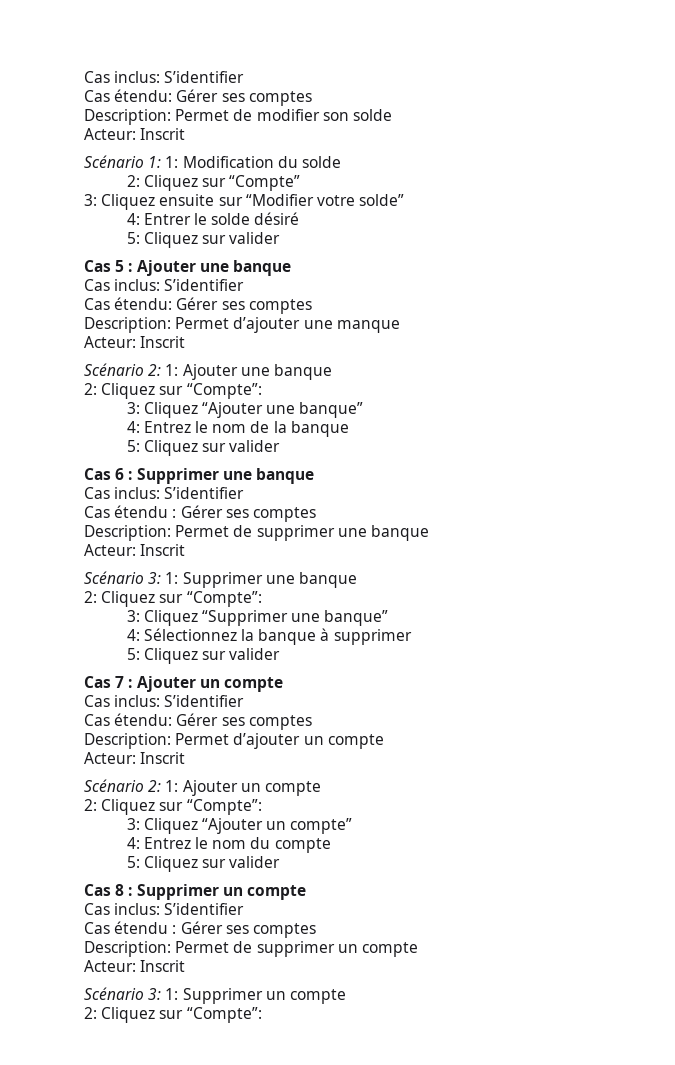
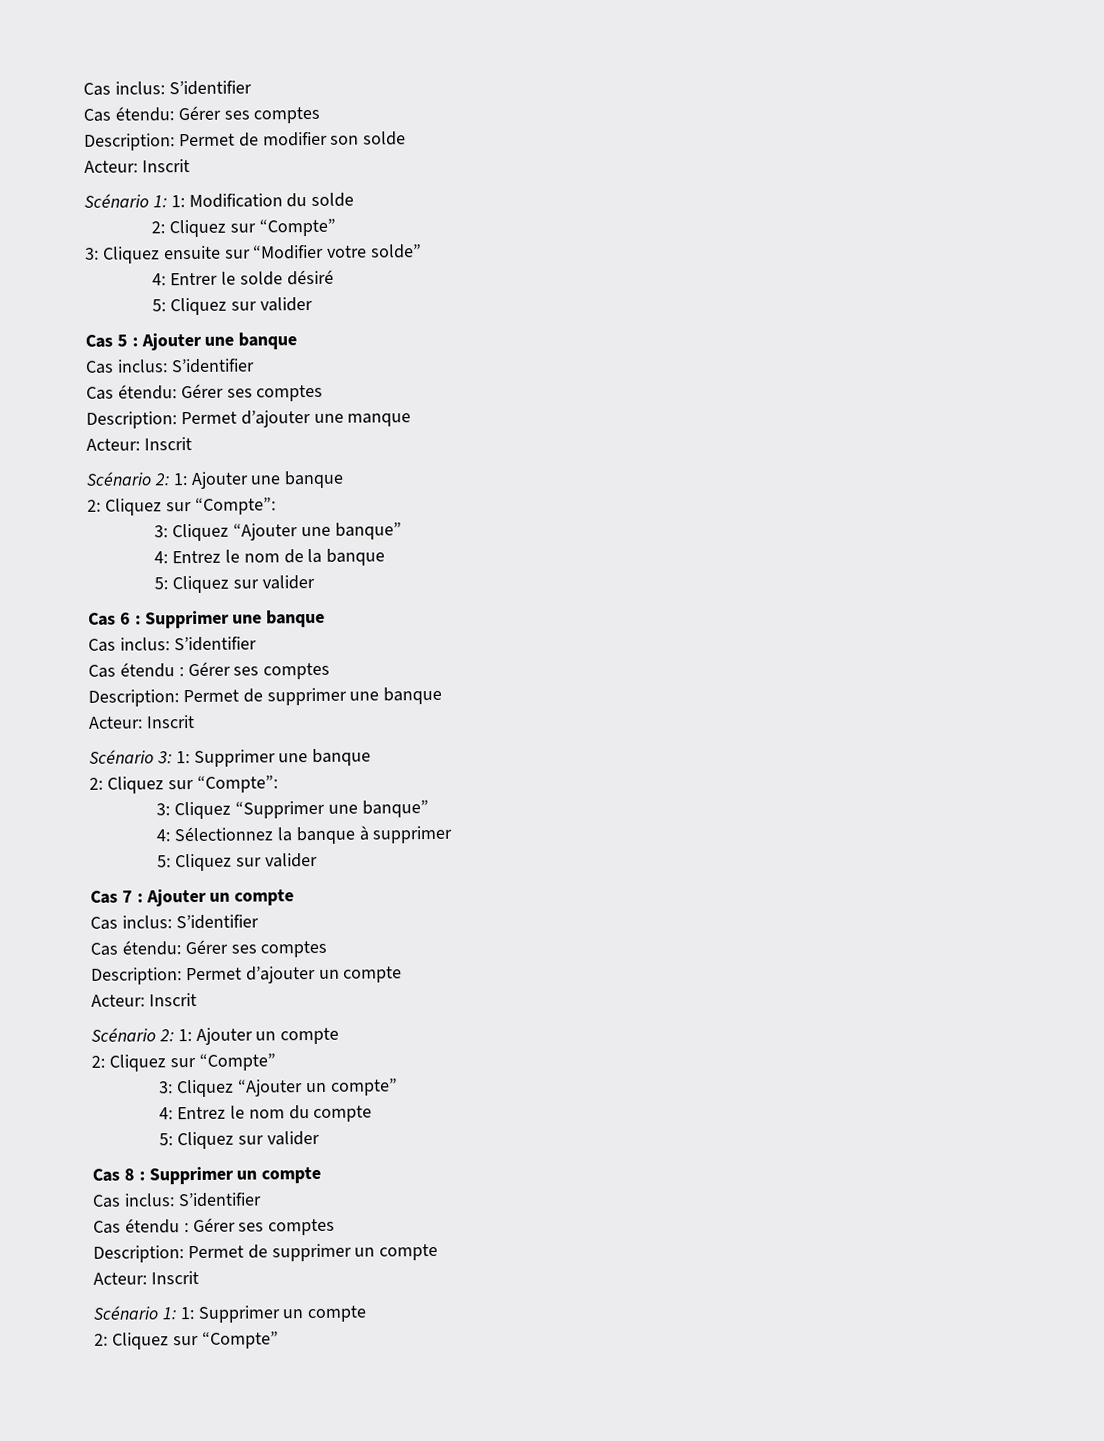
  Scénario 2: 1: Ajouter un compte
- 2: Cliquez sur “Compte”:
+ 2: Cliquez sur “Compte”
- Scénario 3: 1: Supprimer un compte
- 2: Cliquez sur “Compte”:
+ Scénario 1: 1: Supprimer un compte
+ 2: Cliquez sur “Compte”

